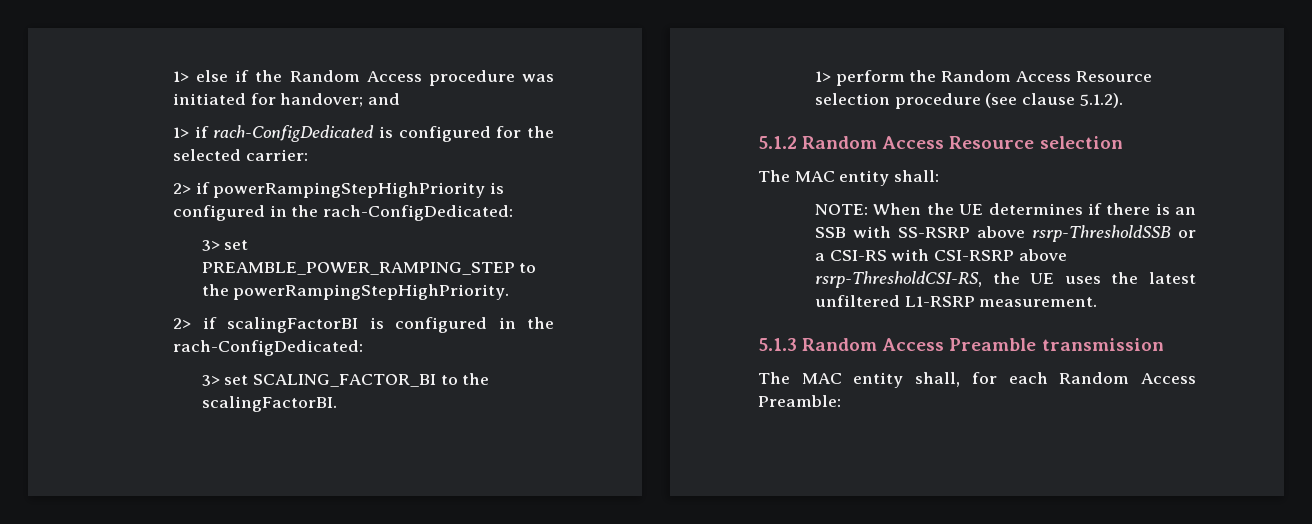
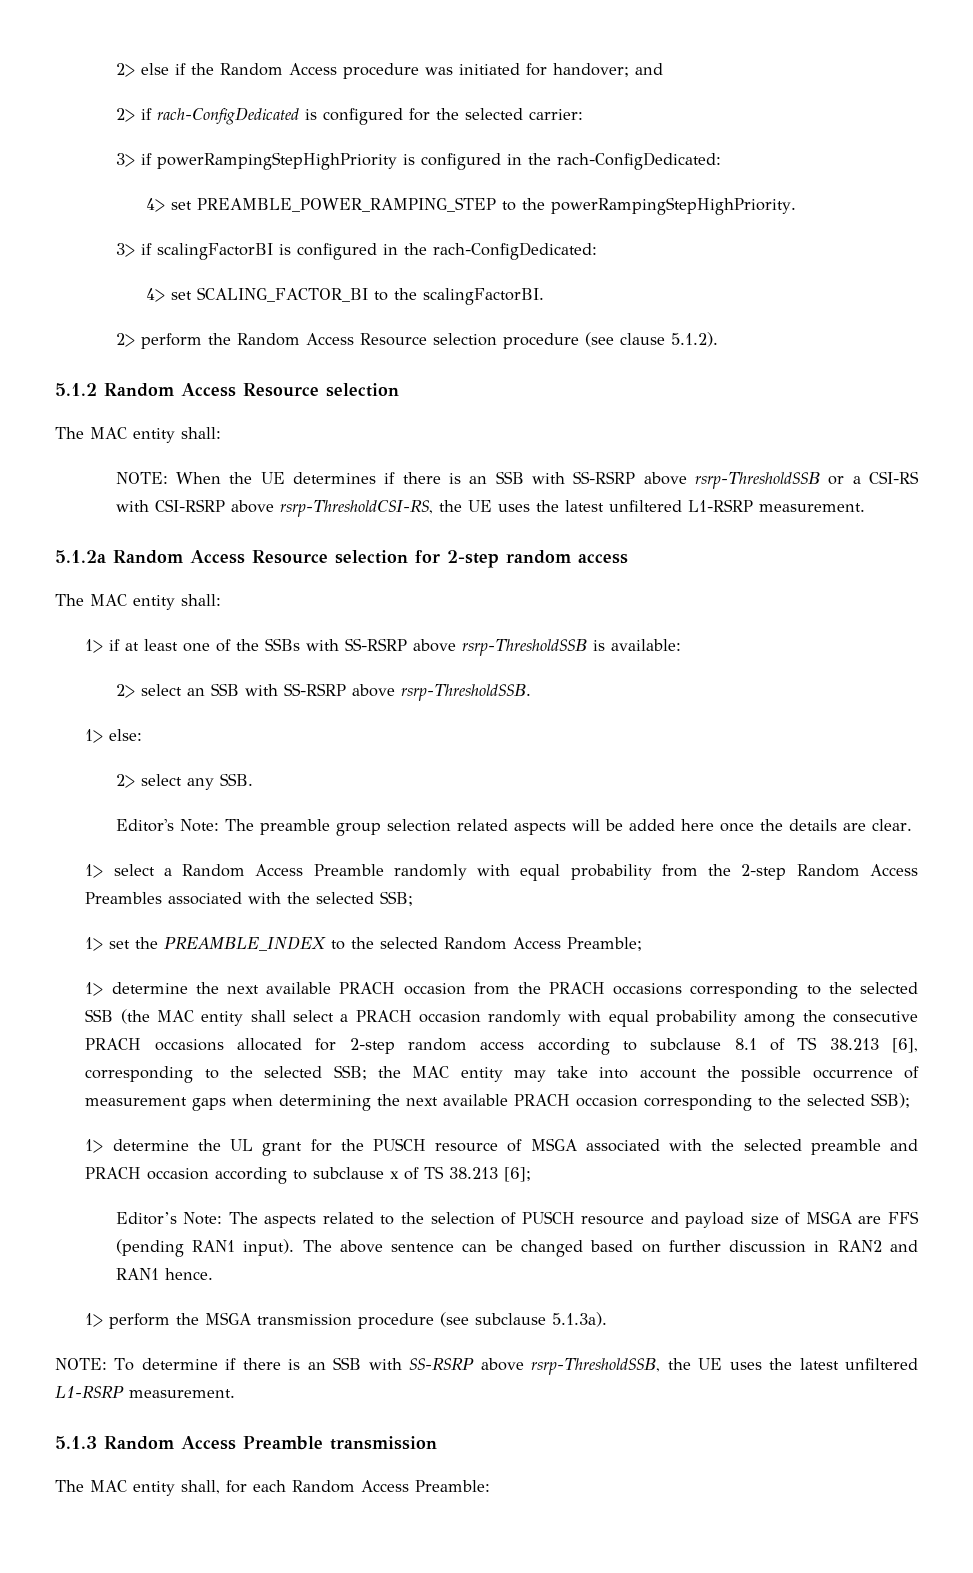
- 1> else if the Random Access procedure was initiated for handover; and
+ 2> else if the Random Access procedure was initiated for handover; and
- 1> if rach-ConfigDedicated is configured for the selected carrier:
+ 2> if rach-ConfigDedicated is configured for the selected carrier:
- 2> if powerRampingStepHighPriority is configured in the rach-ConfigDedicated:
+ 3> if powerRampingStepHighPriority is configured in the rach-ConfigDedicated:
- 3> set PREAMBLE_POWER_RAMPING_STEP to the powerRampingStepHighPriority.
+ 4> set PREAMBLE_POWER_RAMPING_STEP to the powerRampingStepHighPriority.
- 2> if scalingFactorBI is configured in the rach-ConfigDedicated:
+ 3> if scalingFactorBI is configured in the rach-ConfigDedicated:
- 3> set SCALING_FACTOR_BI to the scalingFactorBI.
+ 4> set SCALING_FACTOR_BI to the scalingFactorBI.
- 1> perform the Random Access Resource selection procedure (see clause 5.1.2).
+ 2> perform the Random Access Resource selection procedure (see clause 5.1.2).
+ 5.1.2a Random Access Resource selection for 2-step random access
+ The MAC entity shall:
+ 1> if at least one of the SSBs with SS-RSRP above rsrp-ThresholdSSB is available:
+ 2> select an SSB with SS-RSRP above rsrp-ThresholdSSB.
+ 1> else:
+ 2> select any SSB.
+ Editor's Note: The preamble group selection related aspects will be added here once the details are clear.
+ 1> select a Random Access Preamble randomly with equal probability from the 2-step Random Access Preambles associated with the selected SSB;
+ 1> set the PREAMBLE_INDEX to the selected Random Access Preamble;
+ 1> determine the next available PRACH occasion from the PRACH occasions corresponding to the selected SSB (the MAC entity shall select a PRACH occasion randomly with equal probability among the consecutive PRACH occasions allocated for 2-step random access according to subclause 8.1 of TS 38.213 [6], corresponding to the selected SSB; the MAC entity may take into account the possible occurrence of measurement gaps when determining the next available PRACH occasion corresponding to the selected SSB);
+ 1> determine the UL grant for the PUSCH resource of MSGA associated with the selected preamble and PRACH occasion according to subclause x of TS 38.213 [6];
+ Editor’s Note: The aspects related to the selection of PUSCH resource and payload size of MSGA are FFS (pending RAN1 input). The above sentence can be changed based on further discussion in RAN2 and RAN1 hence.
+ 1> perform the MSGA transmission procedure (see subclause 5.1.3a).
+ NOTE: To determine if there is an SSB with SS-RSRP above rsrp-ThresholdSSB, the UE uses the latest unfiltered L1-RSRP measurement.

